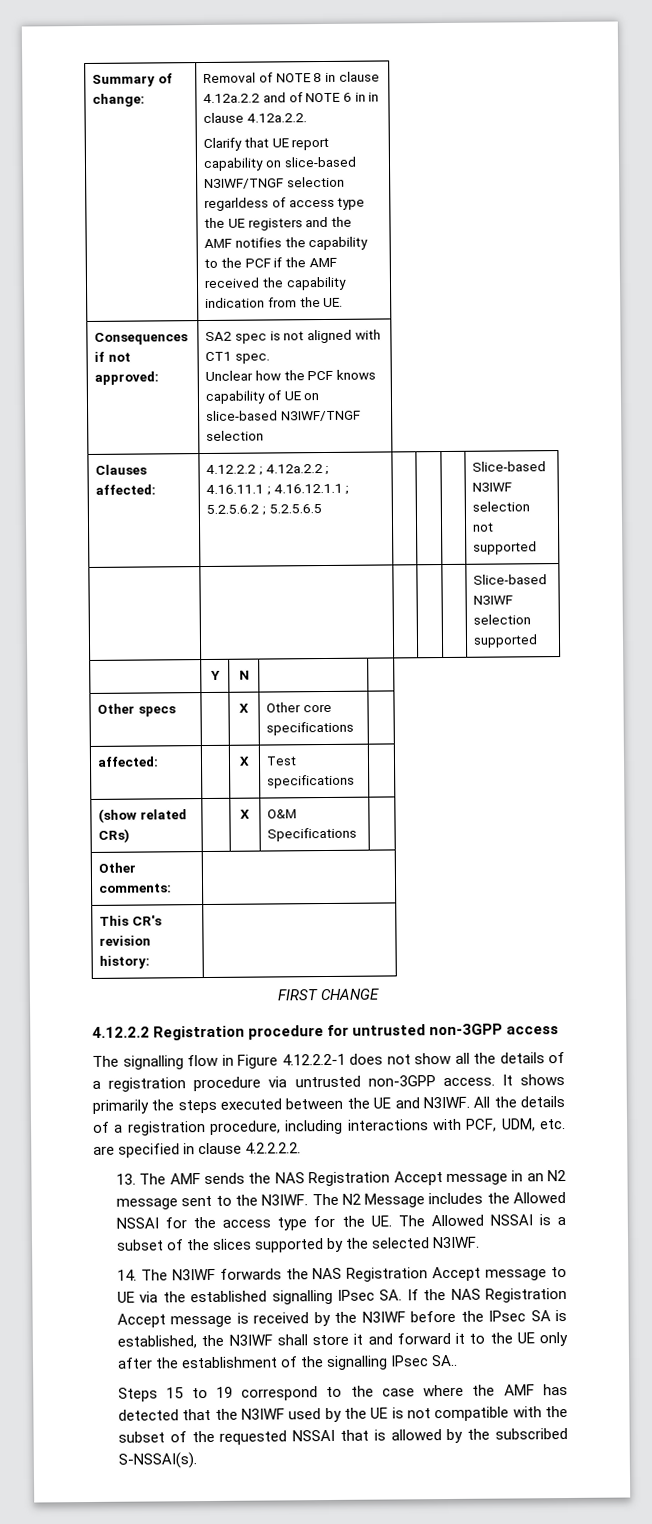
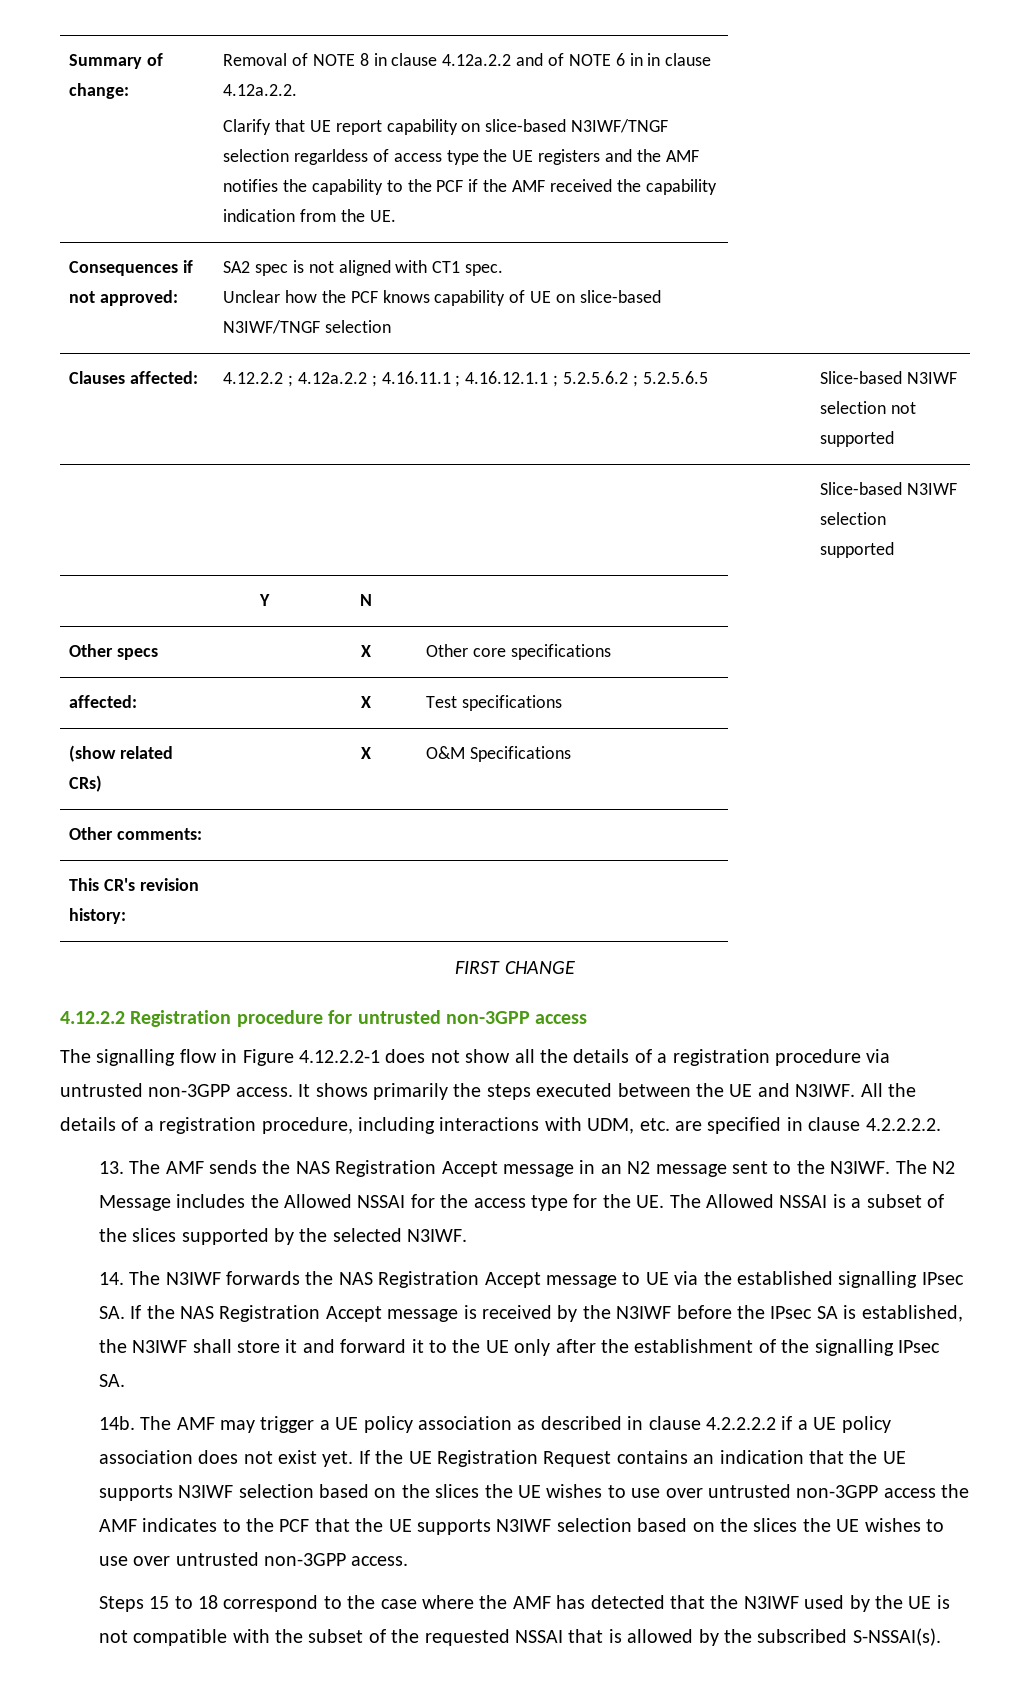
- All the details of a registration procedure, including interactions with PCF, UDM, etc. are specified in clause 4.2.2.2.2.
+ All the details of a registration procedure, including interactions with UDM, etc. are specified in clause 4.2.2.2.2.
- 14. The N3IWF forwards the NAS Registration Accept message to UE via the established signalling IPsec SA. If the NAS Registration Accept message is received by the N3IWF before the IPsec SA is established, the N3IWF shall store it and forward it to the UE only after the establishment of the signalling IPsec SA..
+ 14. The N3IWF forwards the NAS Registration Accept message to UE via the established signalling IPsec SA. If the NAS Registration Accept message is received by the N3IWF before the IPsec SA is established, the N3IWF shall store it and forward it to the UE only after the establishment of the signalling IPsec SA.
+ 14b. The AMF may trigger a UE policy association as described in clause 4.2.2.2.2 if a UE policy association does not exist yet. If the UE Registration Request contains an indication that the UE supports N3IWF selection based on the slices the UE wishes to use over untrusted non-3GPP access the AMF indicates to the PCF that the UE supports N3IWF selection based on the slices the UE wishes to use over untrusted non-3GPP access.
- Steps 15 to 19 correspond to the case where the AMF has detected that the N3IWF used by the UE is not compatible with the subset of the requested NSSAI that is allowed by the subscribed S-NSSAI(s).
+ Steps 15 to 18 correspond to the case where the AMF has detected that the N3IWF used by the UE is not compatible with the subset of the requested NSSAI that is allowed by the subscribed S-NSSAI(s).

